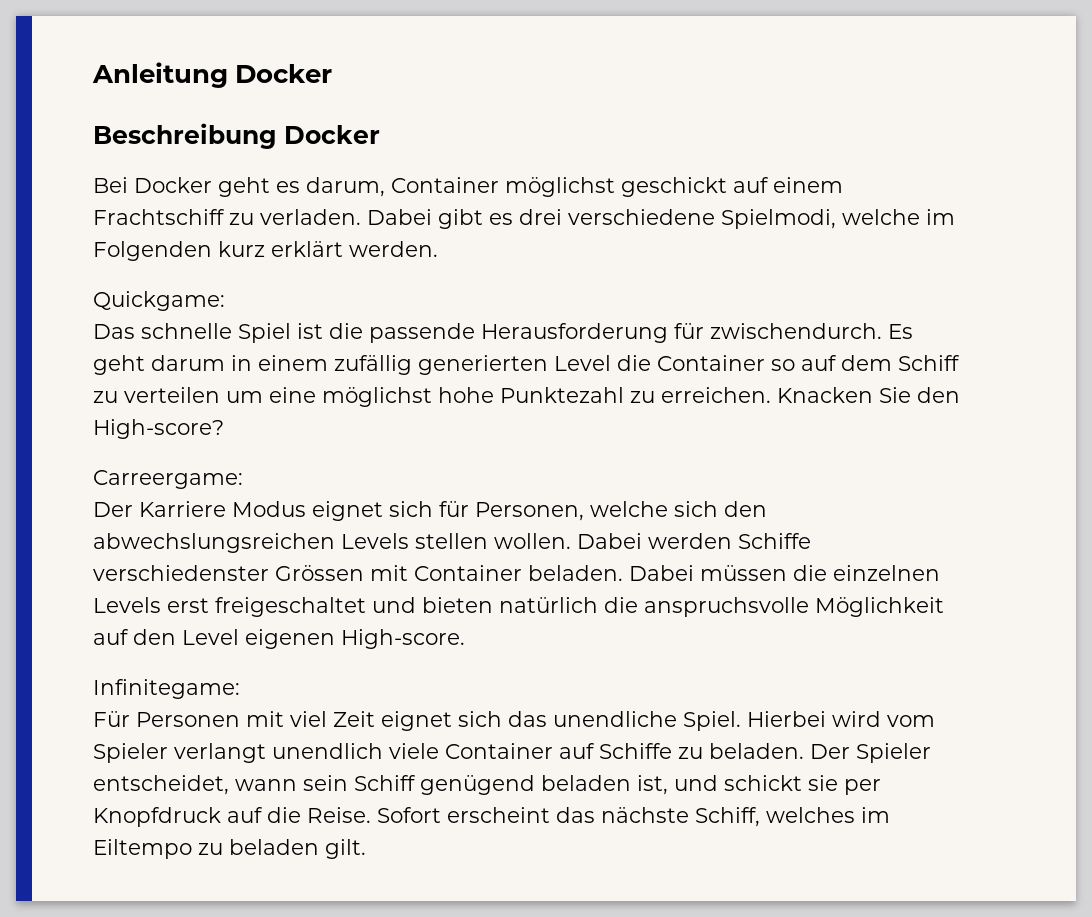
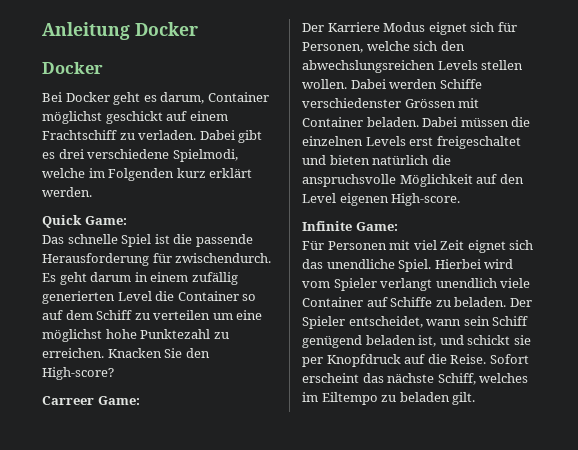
  Anleitung Docker
- Beschreibung Docker
+ Docker
- Quickgame:
+ Quick Game:
- Carreergame:
+ Carreer Game:
- Infinitegame:
+ Infinite Game:

